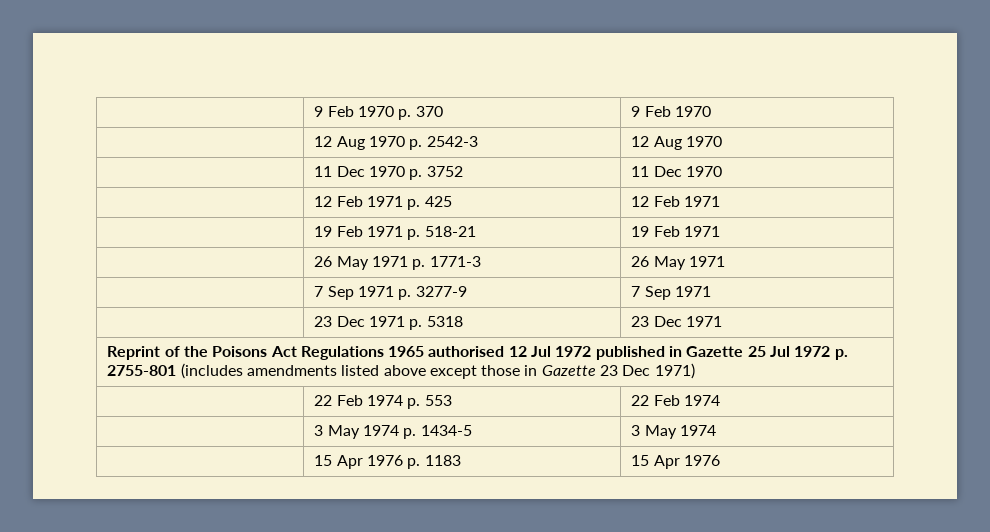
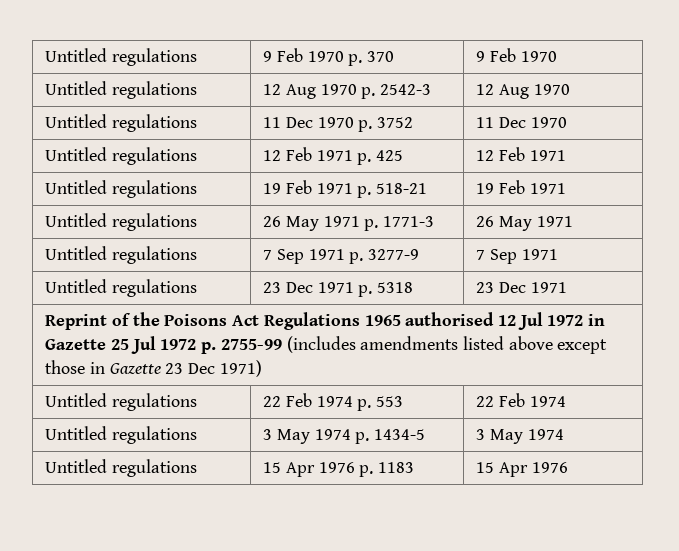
- | 9 Feb 1970 p. 370 | 9 Feb 1970
+ Untitled regulations | 9 Feb 1970 p. 370 | 9 Feb 1970
- | 12 Aug 1970 p. 2542-3 | 12 Aug 1970
+ Untitled regulations | 12 Aug 1970 p. 2542-3 | 12 Aug 1970
- | 11 Dec 1970 p. 3752 | 11 Dec 1970
+ Untitled regulations | 11 Dec 1970 p. 3752 | 11 Dec 1970
- | 12 Feb 1971 p. 425 | 12 Feb 1971
+ Untitled regulations | 12 Feb 1971 p. 425 | 12 Feb 1971
- | 19 Feb 1971 p. 518-21 | 19 Feb 1971
+ Untitled regulations | 19 Feb 1971 p. 518-21 | 19 Feb 1971
- | 26 May 1971 p. 1771-3 | 26 May 1971
+ Untitled regulations | 26 May 1971 p. 1771-3 | 26 May 1971
- | 7 Sep 1971 p. 3277-9 | 7 Sep 1971
+ Untitled regulations | 7 Sep 1971 p. 3277-9 | 7 Sep 1971
- | 23 Dec 1971 p. 5318 | 23 Dec 1971
+ Untitled regulations | 23 Dec 1971 p. 5318 | 23 Dec 1971
- Reprint of the Poisons Act Regulations 1965 authorised 12 Jul 1972 published in Gazette 25 Jul 1972 p. 2755-801 (includes amendments listed above except those in Gazette 23 Dec 1971)
+ Reprint of the Poisons Act Regulations 1965 authorised 12 Jul 1972 in Gazette 25 Jul 1972 p. 2755-99 (includes amendments listed above except those in Gazette 23 Dec 1971)
- | 22 Feb 1974 p. 553 | 22 Feb 1974
+ Untitled regulations | 22 Feb 1974 p. 553 | 22 Feb 1974
- | 3 May 1974 p. 1434-5 | 3 May 1974
+ Untitled regulations | 3 May 1974 p. 1434-5 | 3 May 1974
- | 15 Apr 1976 p. 1183 | 15 Apr 1976
+ Untitled regulations | 15 Apr 1976 p. 1183 | 15 Apr 1976

